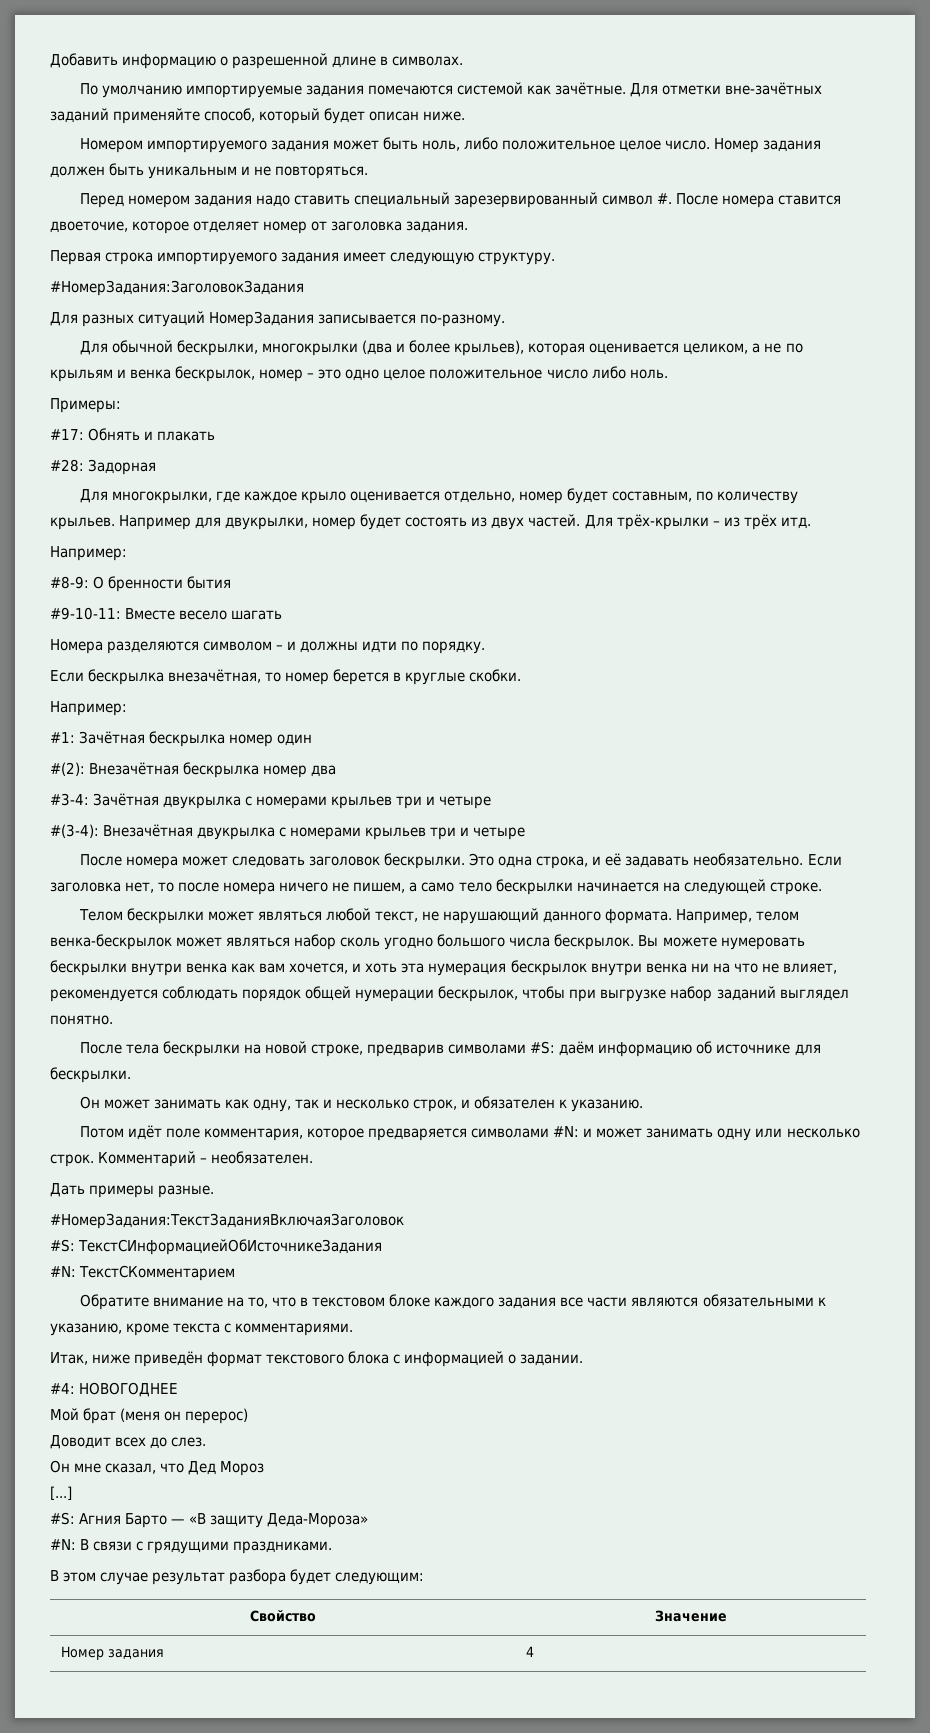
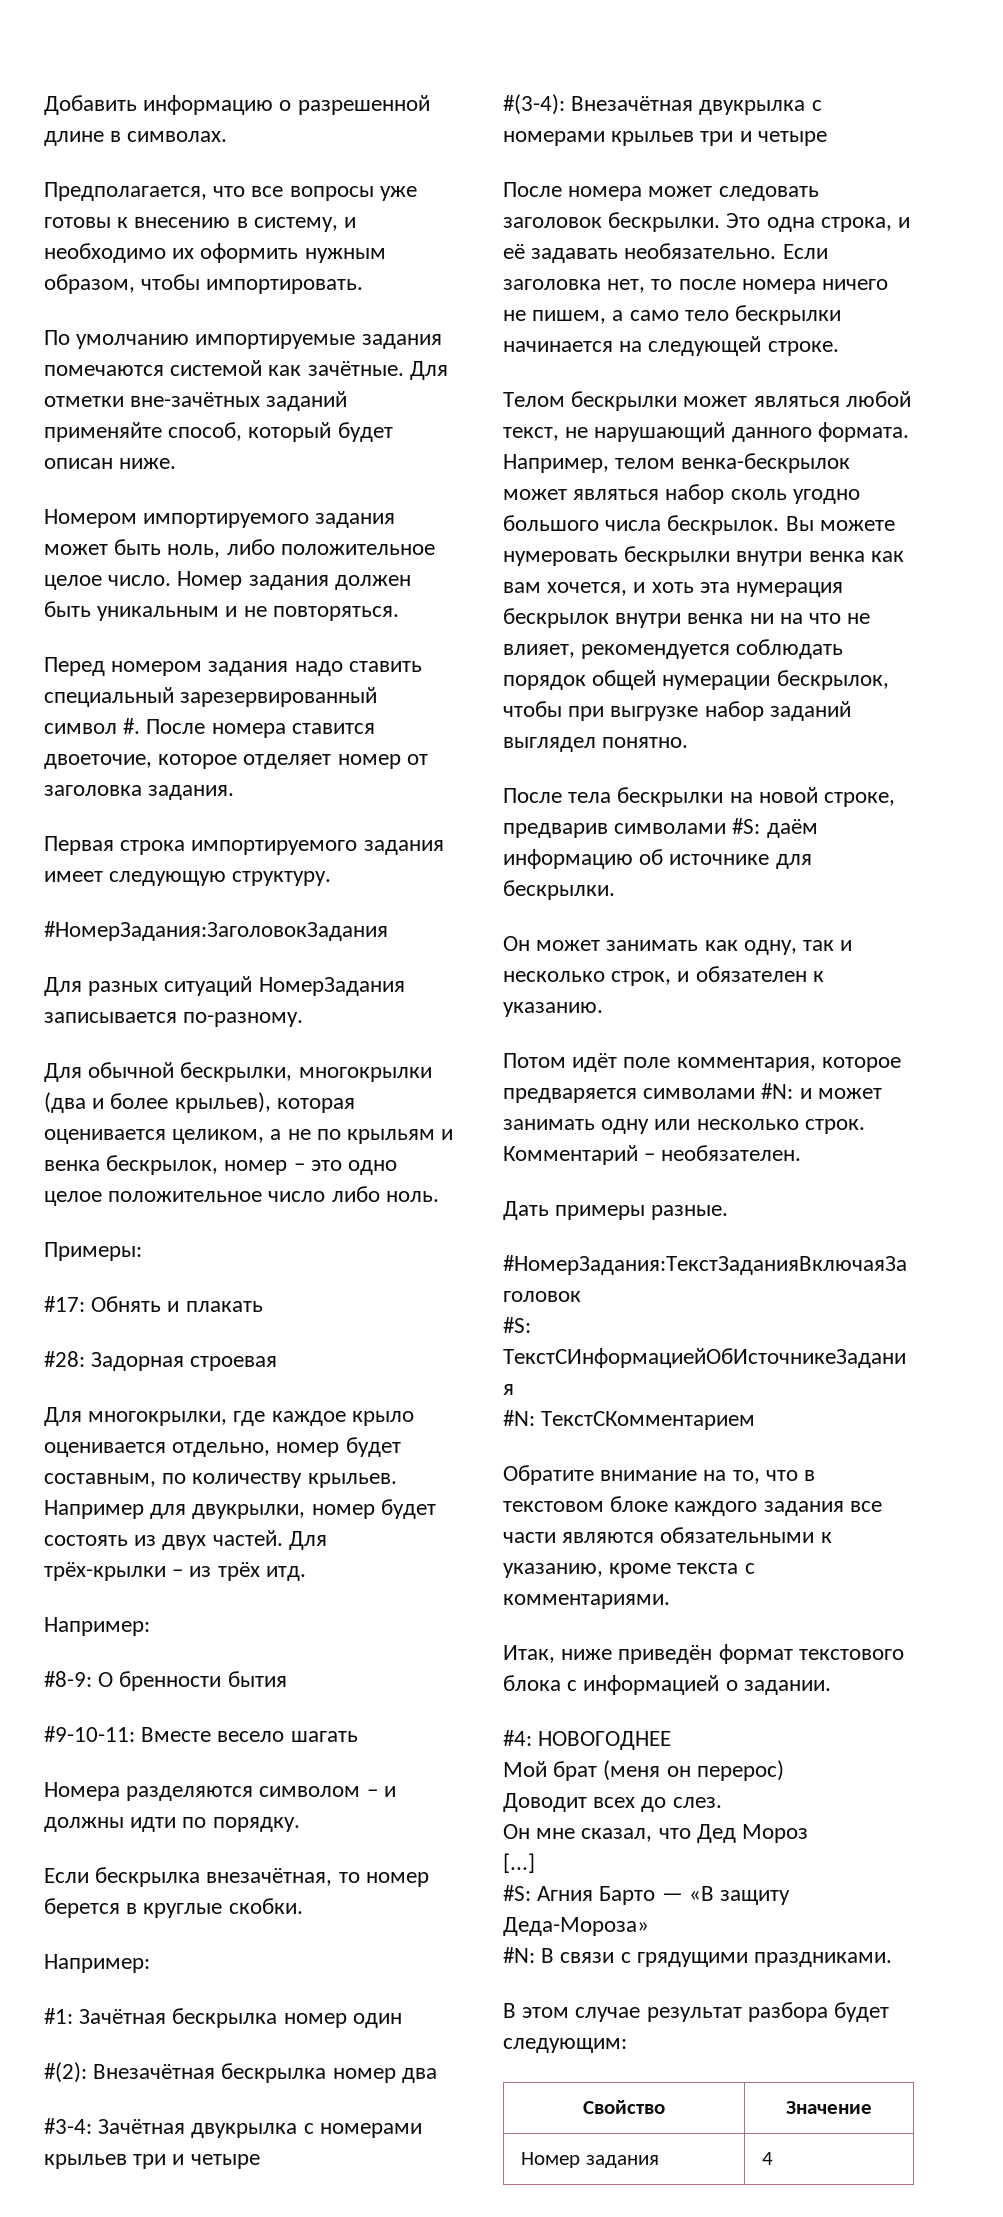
+ Предполагается, что все вопросы уже готовы к внесению в систему, и необходимо их оформить нужным образом, чтобы импортировать.
- #28: Задорная
+ #28: Задорная строевая

